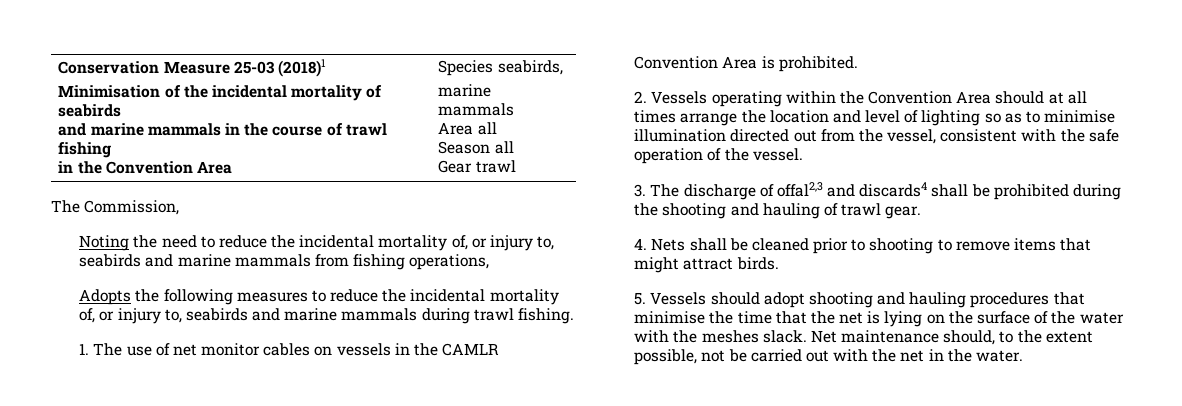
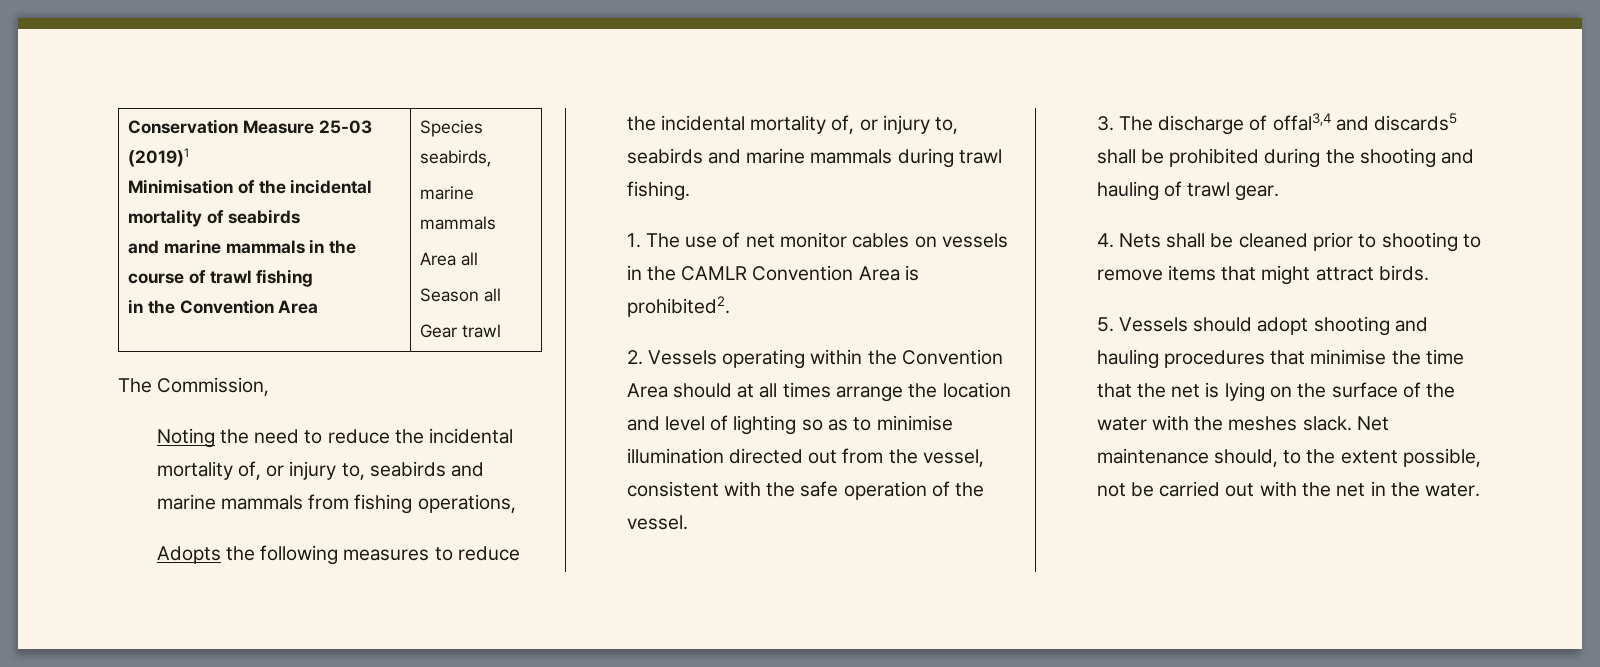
- Conservation Measure 25-03 (2018)1
+ Conservation Measure 25-03 (2019)1
- 1. The use of net monitor cables on vessels in the CAMLR Convention Area is prohibited.
+ 1. The use of net monitor cables on vessels in the CAMLR Convention Area is prohibited2.
- 3. The discharge of offal2,3 and discards4 shall be prohibited during the shooting and hauling of trawl gear.
+ 3. The discharge of offal3,4 and discards5 shall be prohibited during the shooting and hauling of trawl gear.

